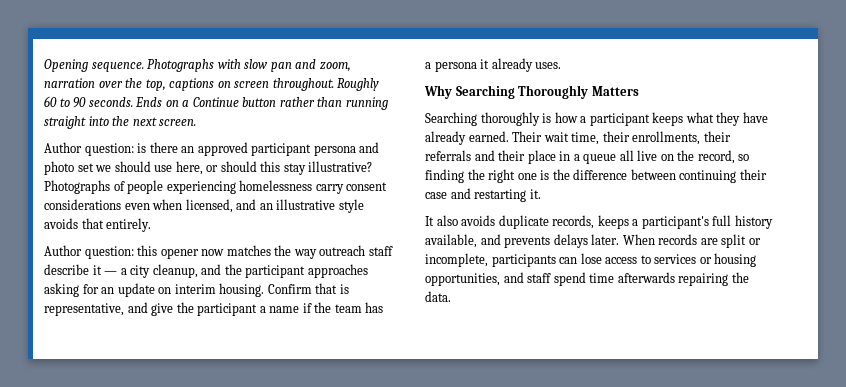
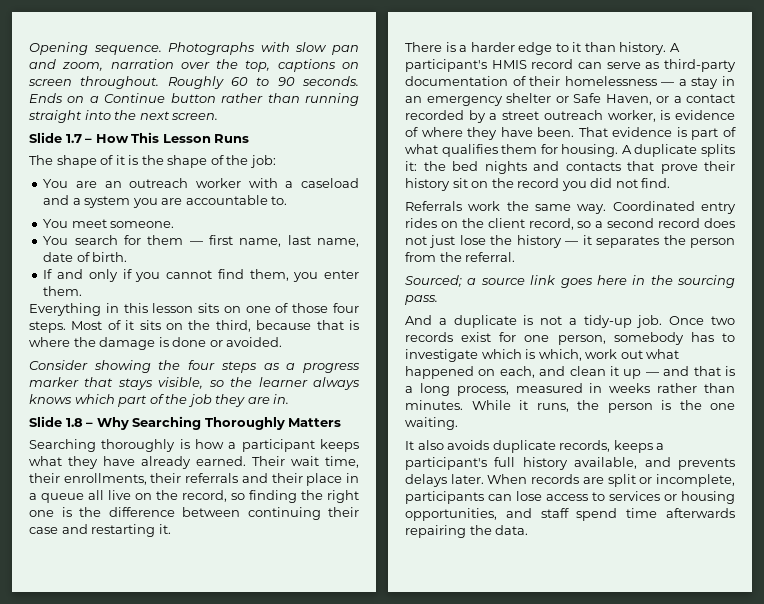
- Author question: is there an approved participant persona and photo set we should use here, or should this stay illustrative? Photographs of people experiencing homelessness carry consent considerations even when licensed, and an illustrative style avoids that entirely.
- Author question: this opener now matches the way outreach staff describe it — a city cleanup, and the participant approaches asking for an update on interim housing. Confirm that is representative, and give the participant a name if the team has a persona it already uses.
- Why Searching Thoroughly Matters
+ Slide 1.7 – How This Lesson Runs
+ The shape of it is the shape of the job:
+ You are an outreach worker with a caseload and a system you are accountable to.
+ You meet someone.
+ You search for them — first name, last name, date of birth.
+ If and only if you cannot find them, you enter them.
+ Everything in this lesson sits on one of those four steps. Most of it sits on the third, because that is where the damage is done or avoided.
+ Consider showing the four steps as a progress marker that stays visible, so the learner always knows which part of the job they are in.
+ Slide 1.8 – Why Searching Thoroughly Matters
+ There is a harder edge to it than history. A participant's HMIS record can serve as third-party documentation of their homelessness — a stay in an emergency shelter or Safe Haven, or a contact recorded by a street outreach worker, is evidence of where they have been. That evidence is part of what qualifies them for housing. A duplicate splits it: the bed nights and contacts that prove their history sit on the record you did not find.
+ Referrals work the same way. Coordinated entry rides on the client record, so a second record does not just lose the history — it separates the person from the referral.
+ Sourced; a source link goes here in the sourcing pass.
+ And a duplicate is not a tidy-up job. Once two records exist for one person, somebody has to investigate which is which, work out what happened on each, and clean it up — and that is a long process, measured in weeks rather than minutes. While it runs, the person is the one waiting.

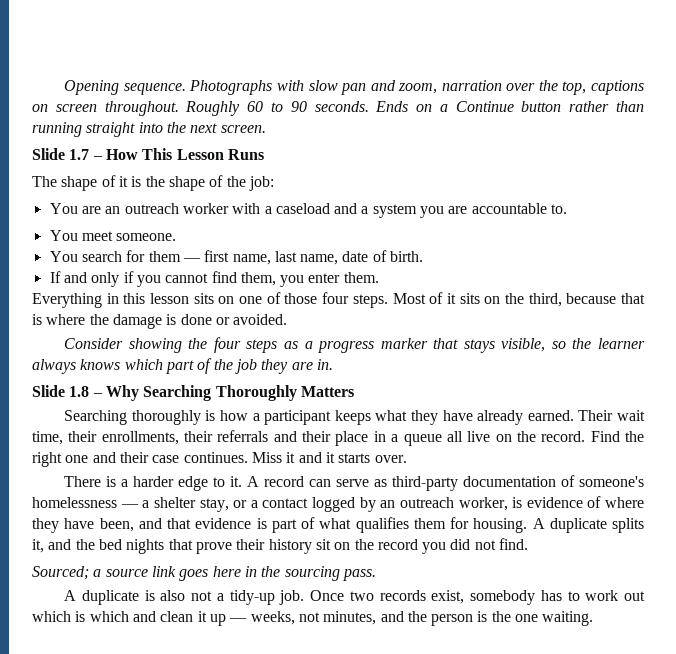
- Their wait time, their enrollments, their referrals and their place in a queue all live on the record, so finding the right one is the difference between continuing their case and restarting it.
+ Their wait time, their enrollments, their referrals and their place in a queue all live on the record. Find the right one and their case continues. Miss it and it starts over.
- There is a harder edge to it than history. A participant's HMIS record can serve as third-party documentation of their homelessness — a stay in an emergency shelter or Safe Haven, or a contact recorded by a street outreach worker, is evidence of where they have been. That evidence is part of what qualifies them for housing.
+ There is a harder edge to it. A record can serve as third-party documentation of someone's homelessness — a shelter stay, or a contact logged by an outreach worker, is evidence of where they have been, and that evidence is part of what qualifies them for housing.
- A duplicate splits it: the bed nights and contacts that prove their history sit on the record you did not find.
+ A duplicate splits it, and the bed nights that prove their history sit on the record you did not find.
- Referrals work the same way. Coordinated entry rides on the client record, so a second record does not just lose the history — it separates the person from the referral.
- And a duplicate is not a tidy-up job.
+ A duplicate is also not a tidy-up job.
- Once two records exist for one person, somebody has to investigate which is which, work out what happened on each, and clean it up — and that is a long process, measured in weeks rather than minutes. While it runs, the person is the one waiting.
+ Once two records exist, somebody has to work out which is which and clean it up — weeks, not minutes, and the person is the one waiting.
- It also avoids duplicate records, keeps a participant's full history available, and prevents delays later. When records are split or incomplete, participants can lose access to services or housing opportunities, and staff spend time afterwards repairing the data.

